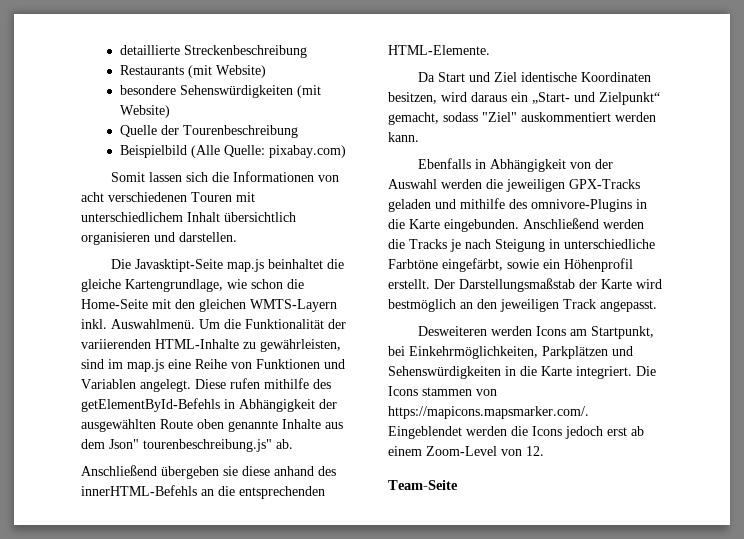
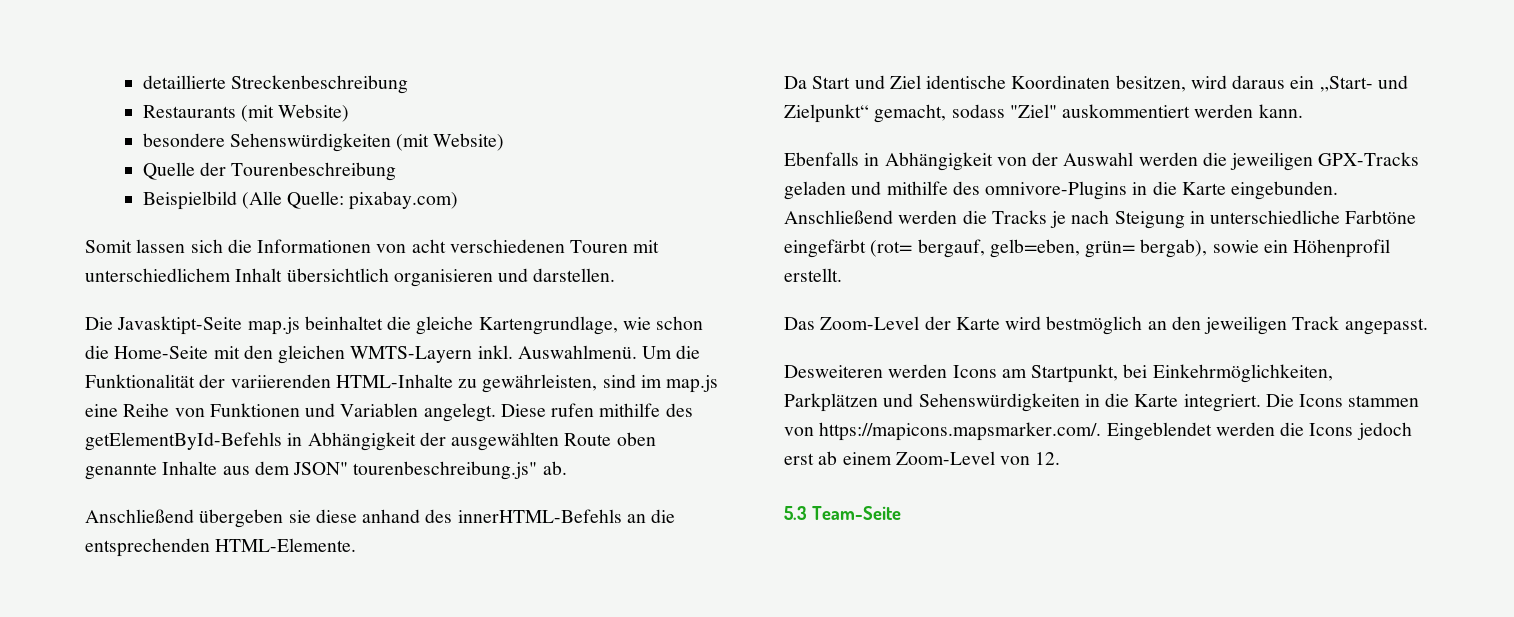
- Diese rufen mithilfe des getElementById-Befehls in Abhängigkeit der ausgewählten Route oben genannte Inhalte aus dem Json" tourenbeschreibung.js" ab.
+ Diese rufen mithilfe des getElementById-Befehls in Abhängigkeit der ausgewählten Route oben genannte Inhalte aus dem JSON" tourenbeschreibung.js" ab.
- Anschließend werden die Tracks je nach Steigung in unterschiedliche Farbtöne eingefärbt, sowie ein Höhenprofil erstellt. Der Darstellungsmaßstab der Karte wird bestmöglich an den jeweiligen Track angepasst.
+ Anschließend werden die Tracks je nach Steigung in unterschiedliche Farbtöne eingefärbt (rot= bergauf, gelb=eben, grün= bergab), sowie ein Höhenprofil erstellt.
+ Das Zoom-Level der Karte wird bestmöglich an den jeweiligen Track angepasst.
- Team-Seite
+ 5.3 Team-Seite

